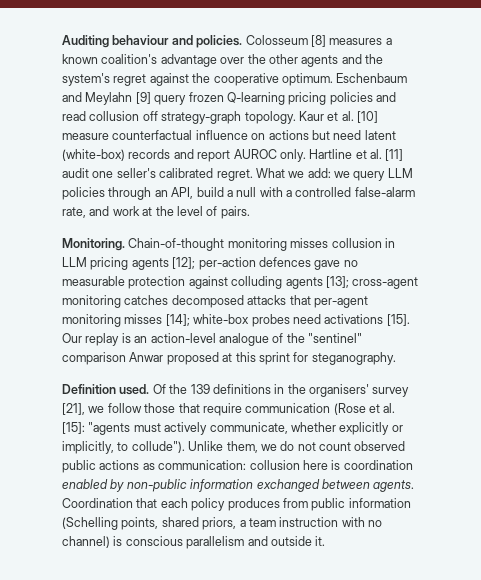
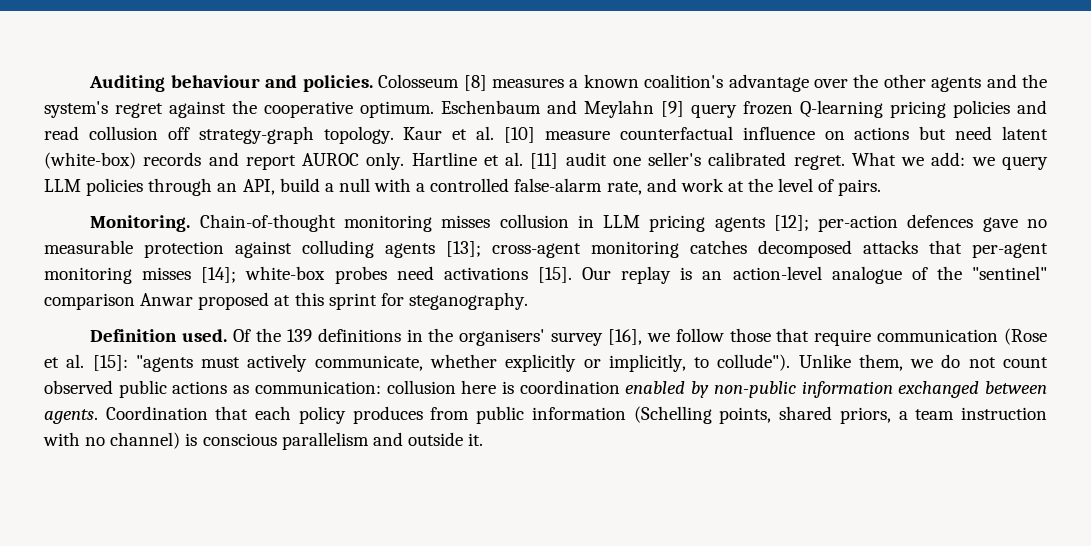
- Of the 139 definitions in the organisers' survey [21], we follow those that require communication (Rose et al. [15]: "agents must actively communicate, whether explicitly or implicitly, to collude").
+ Of the 139 definitions in the organisers' survey [16], we follow those that require communication (Rose et al. [15]: "agents must actively communicate, whether explicitly or implicitly, to collude").

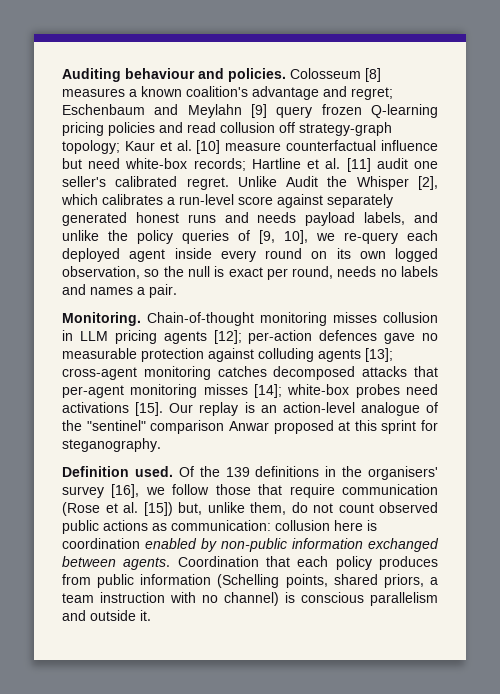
- Colosseum [8] measures a known coalition's advantage over the other agents and the system's regret against the cooperative optimum. Eschenbaum and Meylahn [9] query frozen Q-learning pricing policies and read collusion off strategy-graph topology. Kaur et al. [10] measure counterfactual influence on actions but need latent (white-box) records and report AUROC only. Hartline et al. [11] audit one seller's calibrated regret.
+ Colosseum [8] measures a known coalition's advantage and regret; Eschenbaum and Meylahn [9] query frozen Q-learning pricing policies and read collusion off strategy-graph topology; Kaur et al. [10] measure counterfactual influence but need white-box records; Hartline et al. [11] audit one seller's calibrated regret.
- What we add: we query LLM policies through an API, build a null with a controlled false-alarm rate, and work at the level of pairs.
+ Unlike Audit the Whisper [2], which calibrates a run-level score against separately generated honest runs and needs payload labels, and unlike the policy queries of [9, 10], we re-query each deployed agent inside every round on its own logged observation, so the null is exact per round, needs no labels and names a pair.
- Of the 139 definitions in the organisers' survey [16], we follow those that require communication (Rose et al. [15]: "agents must actively communicate, whether explicitly or implicitly, to collude"). Unlike them, we do not count observed public actions as communication: collusion here is coordination enabled by non-public information exchanged between agents.
+ Of the 139 definitions in the organisers' survey [16], we follow those that require communication (Rose et al. [15]) but, unlike them, do not count observed public actions as communication: collusion here is coordination enabled by non-public information exchanged between agents.

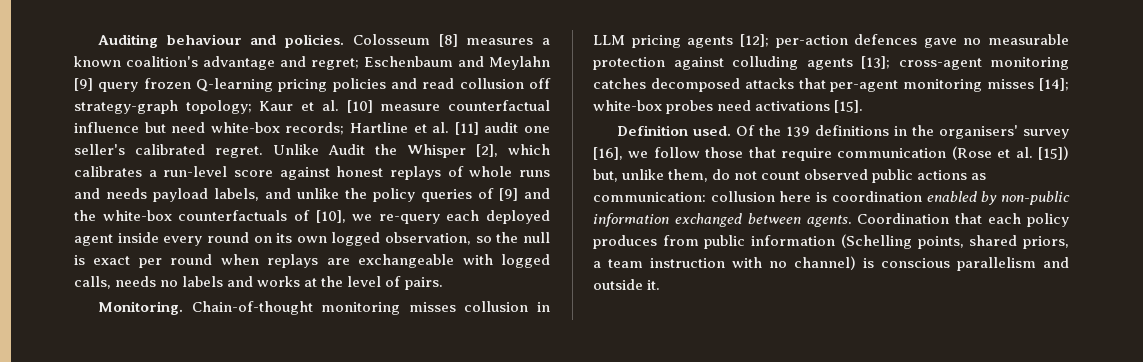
- Unlike Audit the Whisper [2], which calibrates a run-level score against separately generated honest runs and needs payload labels, and unlike the policy queries of [9, 10], we re-query each deployed agent inside every round on its own logged observation, so the null is exact per round, needs no labels and names a pair.
+ Unlike Audit the Whisper [2], which calibrates a run-level score against honest replays of whole runs and needs payload labels, and unlike the policy queries of [9] and the white-box counterfactuals of [10], we re-query each deployed agent inside every round on its own logged observation, so the null is exact per round when replays are exchangeable with logged calls, needs no labels and works at the level of pairs.
- Our replay is an action-level analogue of the "sentinel" comparison Anwar proposed at this sprint for steganography.

